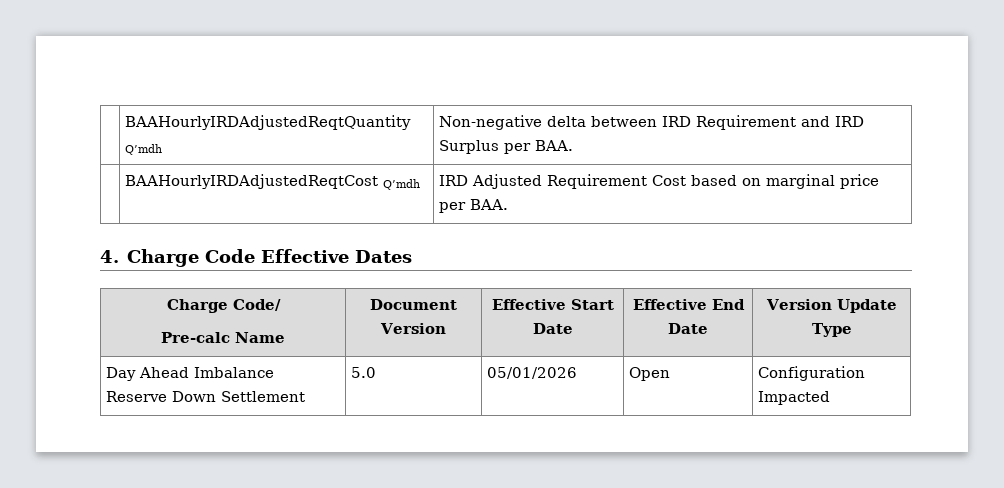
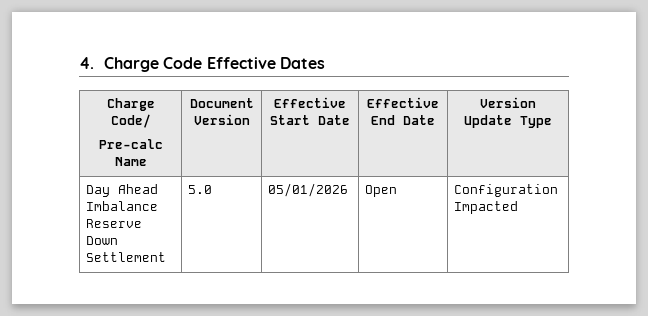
- | BAAHourlyIRDAdjustedReqtQuantity Q’mdh | Non-negative delta between IRD Requirement and IRD Surplus per BAA.
- | BAAHourlyIRDAdjustedReqtCost Q’mdh | IRD Adjusted Requirement Cost based on marginal price per BAA.

